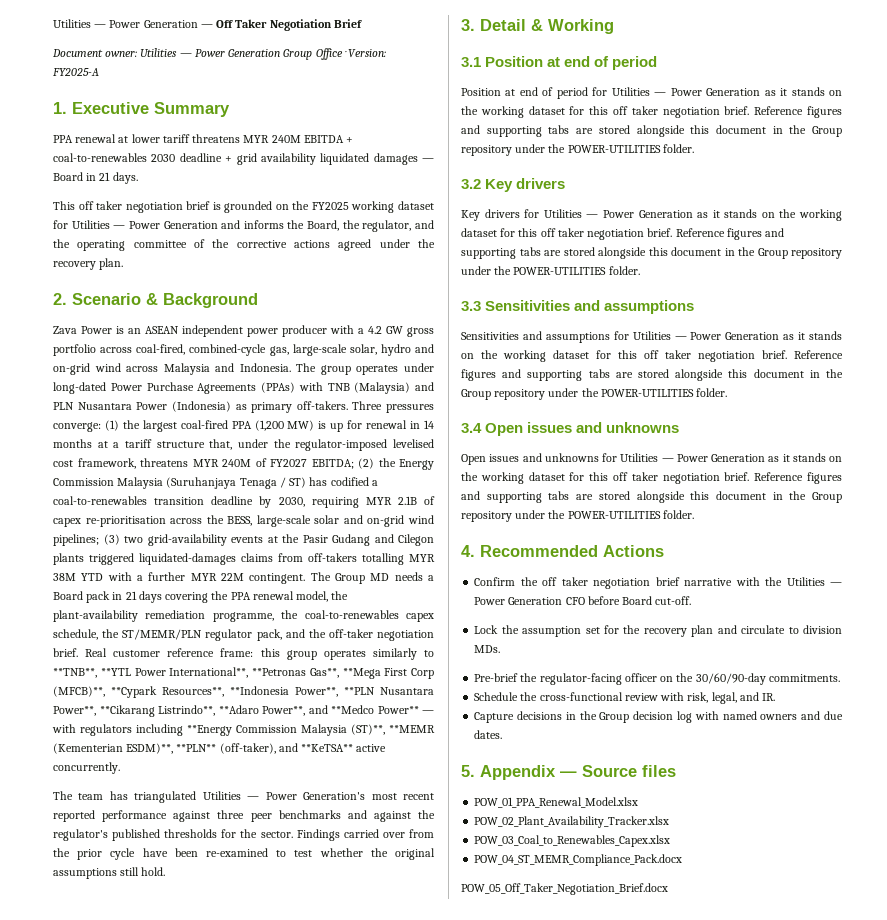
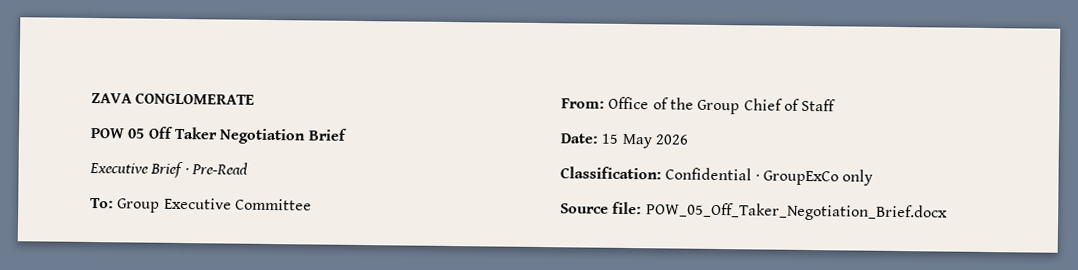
- Utilities — Power Generation — Off Taker Negotiation Brief
+ ZAVA CONGLOMERATE
+ POW 05 Off Taker Negotiation Brief
- Document owner: Utilities — Power Generation Group Office · Version: FY2025-A
- 1. Executive Summary
- PPA renewal at lower tariff threatens MYR 240M EBITDA + coal-to-renewables 2030 deadline + grid availability liquidated damages — Board in 21 days.
- This off taker negotiation brief is grounded on the FY2025 working dataset for Utilities — Power Generation and informs the Board, the regulator, and the operating committee of the corrective actions agreed under the recovery plan.
- 2. Scenario & Background
- Zava Power is an ASEAN independent power producer with a 4.2 GW gross portfolio across coal-fired, combined-cycle gas, large-scale solar, hydro and on-grid wind across Malaysia and Indonesia. The group operates under long-dated Power Purchase Agreements (PPAs) with TNB (Malaysia) and PLN Nusantara Power (Indonesia) as primary off-takers. Three pressures converge: (1) the largest coal-fired PPA (1,200 MW) is up for renewal in 14 months at a tariff structure that, under the regulator-imposed levelised cost framework, threatens MYR 240M of FY2027 EBITDA; (2) the Energy Commission Malaysia (Suruhanjaya Tenaga / ST) has codified a coal-to-renewables transition deadline by 2030, requiring MYR 2.1B of capex re-prioritisation across the BESS, large-scale solar and on-grid wind pipelines; (3) two grid-availability events at the Pasir Gudang and Cilegon plants triggered liquidated-damages claims from off-takers totalling MYR 38M YTD with a further MYR 22M contingent. The Group MD needs a Board pack in 21 days covering the PPA renewal model, the plant-availability remediation programme, the coal-to-renewables capex schedule, the ST/MEMR/PLN regulator pack, and the off-taker negotiation brief. Real customer reference frame: this group operates similarly to **TNB**, **YTL Power International**, **Petronas Gas**, **Mega First Corp (MFCB)**, **Cypark Resources**, **Indonesia Power**, **PLN Nusantara Power**, **Cikarang Listrindo**, **Adaro Power**, and **Medco Power** — with regulators including **Energy Commission Malaysia (ST)**, **MEMR (Kementerian ESDM)**, **PLN** (off-taker), and **KeTSA** active concurrently.
- The team has triangulated Utilities — Power Generation's most recent reported performance against three peer benchmarks and against the regulator's published thresholds for the sector. Findings carried over from the prior cycle have been re-examined to test whether the original assumptions still hold.
- 3. Detail & Working
- 3.1 Position at end of period
- Position at end of period for Utilities — Power Generation as it stands on the working dataset for this off taker negotiation brief. Reference figures and supporting tabs are stored alongside this document in the Group repository under the POWER-UTILITIES folder.
- 3.2 Key drivers
- Key drivers for Utilities — Power Generation as it stands on the working dataset for this off taker negotiation brief. Reference figures and supporting tabs are stored alongside this document in the Group repository under the POWER-UTILITIES folder.
- 3.3 Sensitivities and assumptions
- Sensitivities and assumptions for Utilities — Power Generation as it stands on the working dataset for this off taker negotiation brief. Reference figures and supporting tabs are stored alongside this document in the Group repository under the POWER-UTILITIES folder.
- 3.4 Open issues and unknowns
- Open issues and unknowns for Utilities — Power Generation as it stands on the working dataset for this off taker negotiation brief. Reference figures and supporting tabs are stored alongside this document in the Group repository under the POWER-UTILITIES folder.
- 4. Recommended Actions
- Confirm the off taker negotiation brief narrative with the Utilities — Power Generation CFO before Board cut-off.
- Lock the assumption set for the recovery plan and circulate to division MDs.
- Pre-brief the regulator-facing officer on the 30/60/90-day commitments.
- Schedule the cross-functional review with risk, legal, and IR.
- Capture decisions in the Group decision log with named owners and due dates.
- 5. Appendix — Source files
- POW_01_PPA_Renewal_Model.xlsx
- POW_02_Plant_Availability_Tracker.xlsx
- POW_03_Coal_to_Renewables_Capex.xlsx
- POW_04_ST_MEMR_Compliance_Pack.docx
- POW_05_Off_Taker_Negotiation_Brief.docx
+ Executive Brief · Pre-Read
+ To: Group Executive Committee
+ From: Office of the Group Chief of Staff
+ Date: 15 May 2026
+ Classification: Confidential · GroupExCo only
+ Source file: POW_05_Off_Taker_Negotiation_Brief.docx

